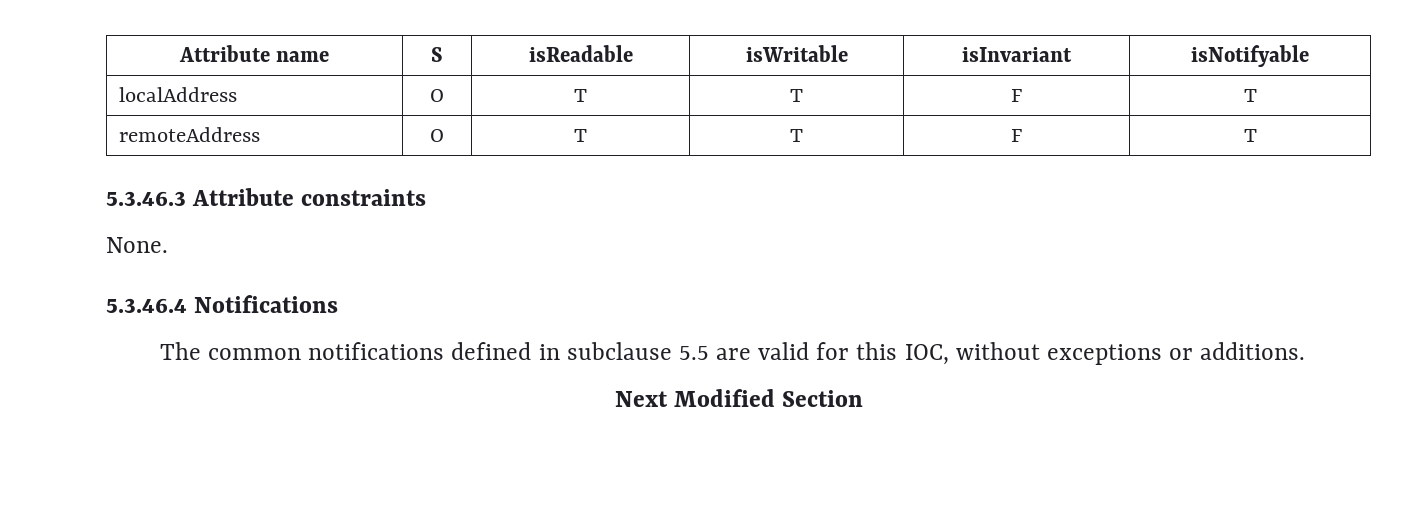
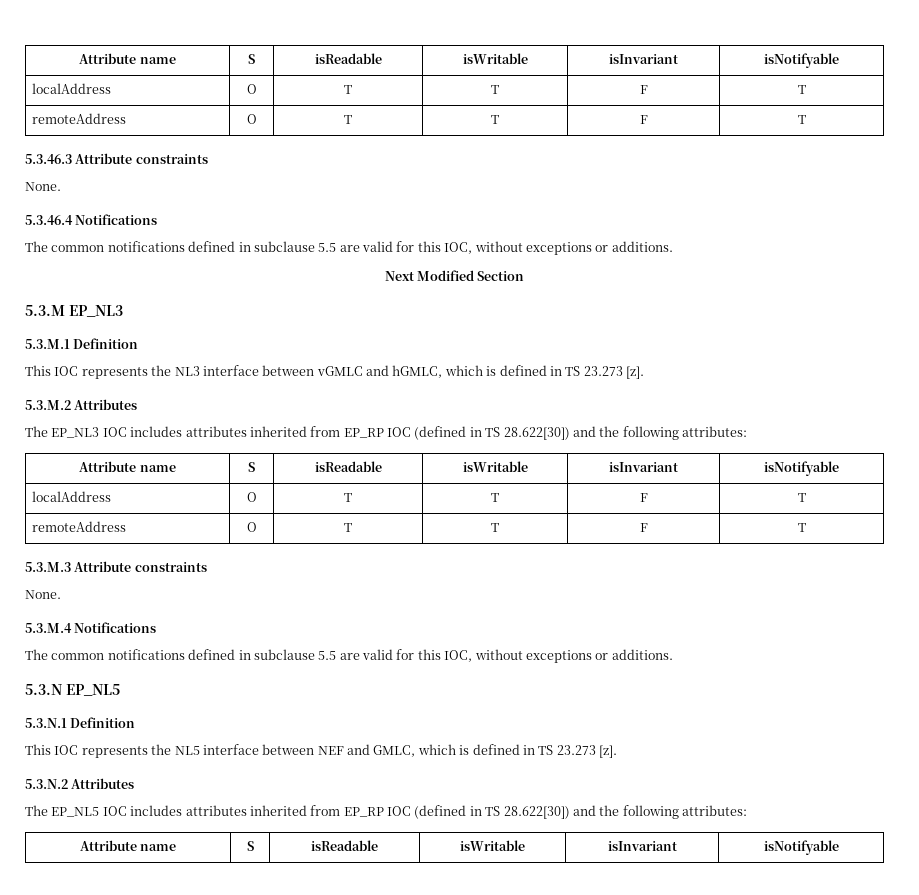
+ 5.3.M EP_NL3
+ 5.3.M.1 Definition
+ This IOC represents the NL3 interface between vGMLC and hGMLC, which is defined in TS 23.273 [z].
+ 5.3.M.2 Attributes
+ The EP_NL3 IOC includes attributes inherited from EP_RP IOC (defined in TS 28.622[30]) and the following attributes:
+ Attribute name | S | isReadable | isWritable | isInvariant | isNotifyable
+ localAddress | O | T | T | F | T
+ remoteAddress | O | T | T | F | T
+ 5.3.M.3 Attribute constraints
+ None.
+ 5.3.M.4 Notifications
+ The common notifications defined in subclause 5.5 are valid for this IOC, without exceptions or additions.
+ 5.3.N EP_NL5
+ 5.3.N.1 Definition
+ This IOC represents the NL5 interface between NEF and GMLC, which is defined in TS 23.273 [z].
+ 5.3.N.2 Attributes
+ The EP_NL5 IOC includes attributes inherited from EP_RP IOC (defined in TS 28.622[30]) and the following attributes:
+ Attribute name | S | isReadable | isWritable | isInvariant | isNotifyable

